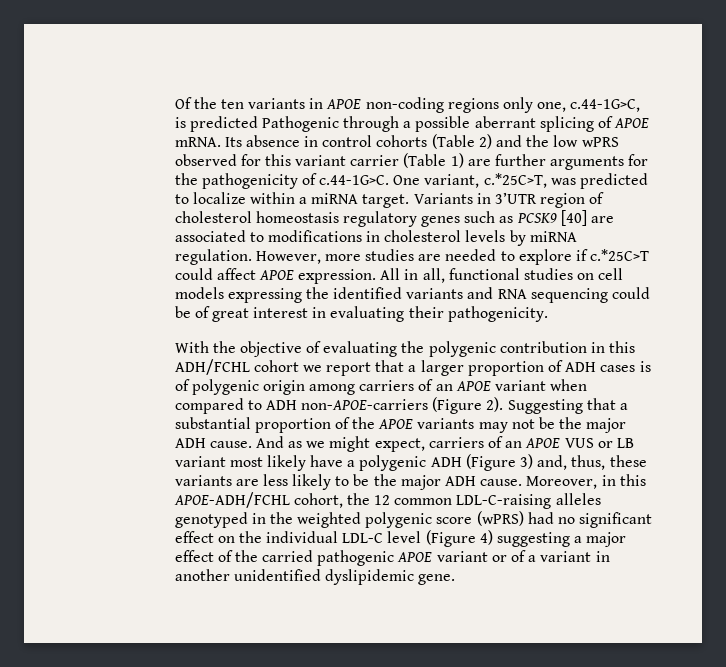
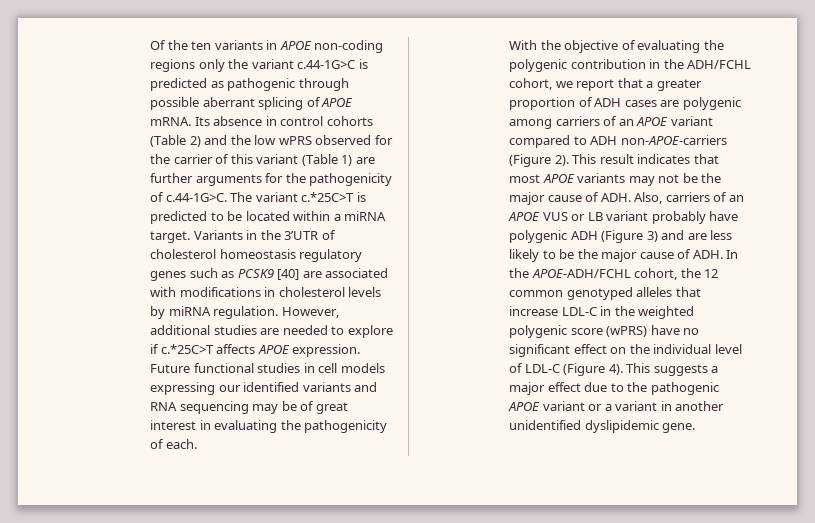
- Of the ten variants in APOE non-coding regions only one, c.44-1G>C, is predicted Pathogenic through a possible aberrant splicing of APOE mRNA.
+ Of the ten variants in APOE non-coding regions only the variant c.44-1G>C is predicted as pathogenic through possible aberrant splicing of APOE mRNA.
- Its absence in control cohorts (Table 2) and the low wPRS observed for this variant carrier (Table 1) are further arguments for the pathogenicity of c.44-1G>C. One variant, c.*25C>T, was predicted to localize within a miRNA target.
+ Its absence in control cohorts (Table 2) and the low wPRS observed for the carrier of this variant (Table 1) are further arguments for the pathogenicity of c.44-1G>C. The variant c.*25C>T is predicted to be located within a miRNA target.
- Variants in 3’UTR region of cholesterol homeostasis regulatory genes such as PCSK9 [40] are associated to modifications in cholesterol levels by miRNA regulation.
+ Variants in the 3’UTR of cholesterol homeostasis regulatory genes such as PCSK9 [40] are associated with modifications in cholesterol levels by miRNA regulation.
- However, more studies are needed to explore if c.*25C>T could affect APOE expression. All in all, functional studies on cell models expressing the identified variants and RNA sequencing could be of great interest in evaluating their pathogenicity.
+ However, additional studies are needed to explore if c.*25C>T affects APOE expression. Future functional studies in cell models expressing our identified variants and RNA sequencing may be of great interest in evaluating the pathogenicity of each.
- With the objective of evaluating the polygenic contribution in this ADH/FCHL cohort we report that a larger proportion of ADH cases is of polygenic origin among carriers of an APOE variant when compared to ADH non-APOE-carriers (Figure 2).
+ With the objective of evaluating the polygenic contribution in the ADH/FCHL cohort, we report that a greater proportion of ADH cases are polygenic among carriers of an APOE variant compared to ADH non-APOE-carriers (Figure 2).
- Suggesting that a substantial proportion of the APOE variants may not be the major ADH cause. And as we might expect, carriers of an APOE VUS or LB variant most likely have a polygenic ADH (Figure 3) and, thus, these variants are less likely to be the major ADH cause. Moreover, in this APOE-ADH/FCHL cohort, the 12 common LDL-C-raising alleles genotyped in the weighted polygenic score (wPRS) had no significant effect on the individual LDL-C level (Figure 4) suggesting a major effect of the carried pathogenic APOE variant or of a variant in another unidentified dyslipidemic gene.
+ This result indicates that most APOE variants may not be the major cause of ADH. Also, carriers of an APOE VUS or LB variant probably have polygenic ADH (Figure 3) and are less likely to be the major cause of ADH. In the APOE-ADH/FCHL cohort, the 12 common genotyped alleles that increase LDL-C in the weighted polygenic score (wPRS) have no significant effect on the individual level of LDL-C (Figure 4). This suggests a major effect due to the pathogenic APOE variant or a variant in another unidentified dyslipidemic gene.

